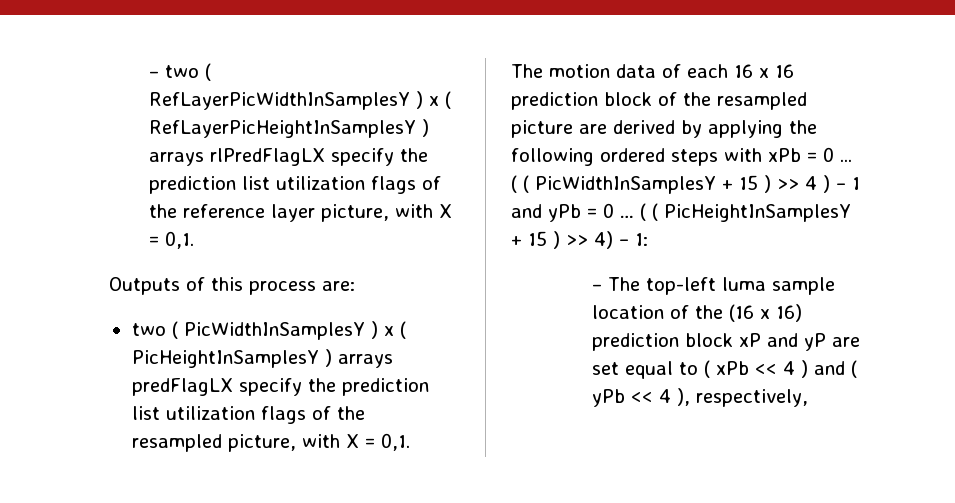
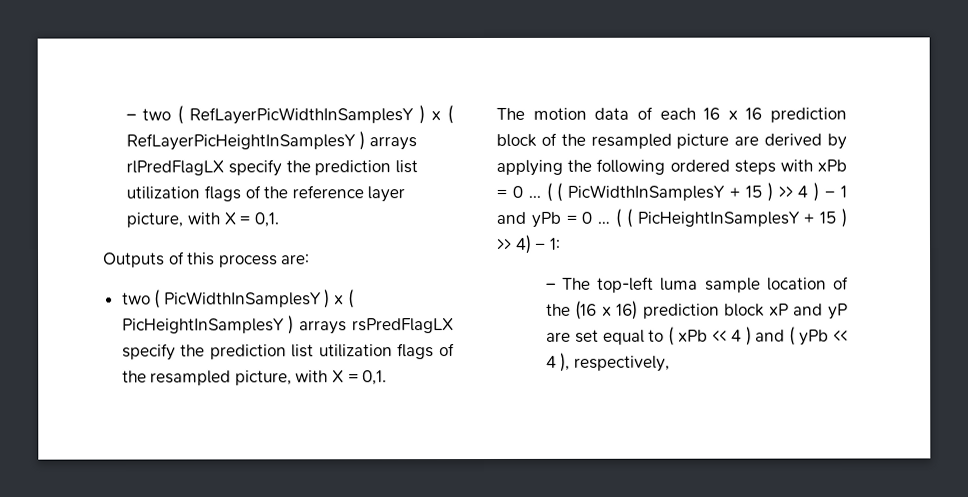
- two ( PicWidthInSamplesY ) x ( PicHeightInSamplesY ) arrays predFlagLX specify the prediction list utilization flags of the resampled picture, with X = 0,1.
+ two ( PicWidthInSamplesY ) x ( PicHeightInSamplesY ) arrays rsPredFlagLX specify the prediction list utilization flags of the resampled picture, with X = 0,1.

